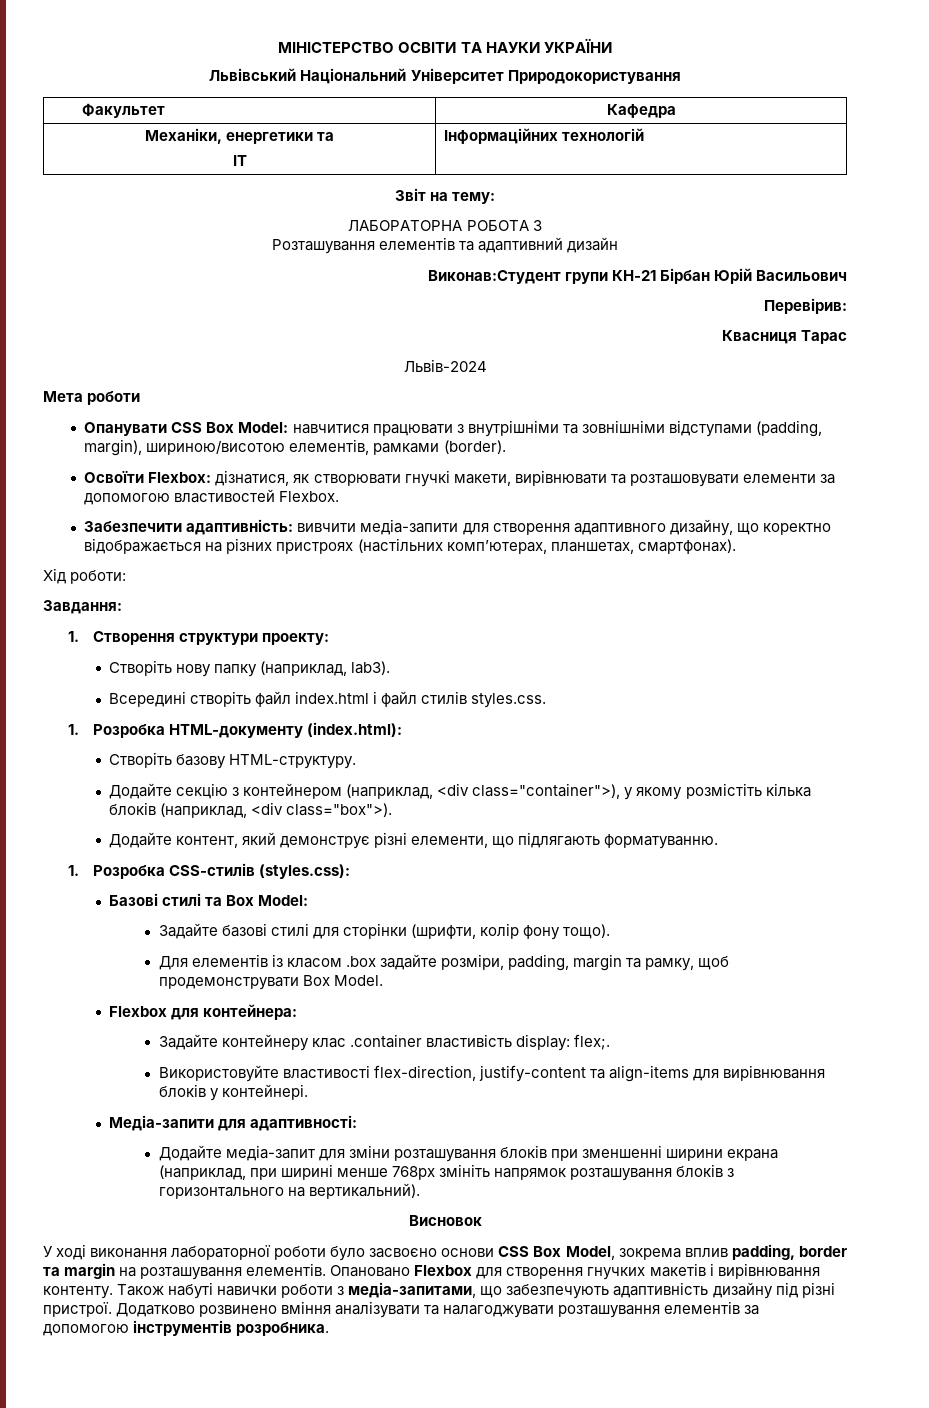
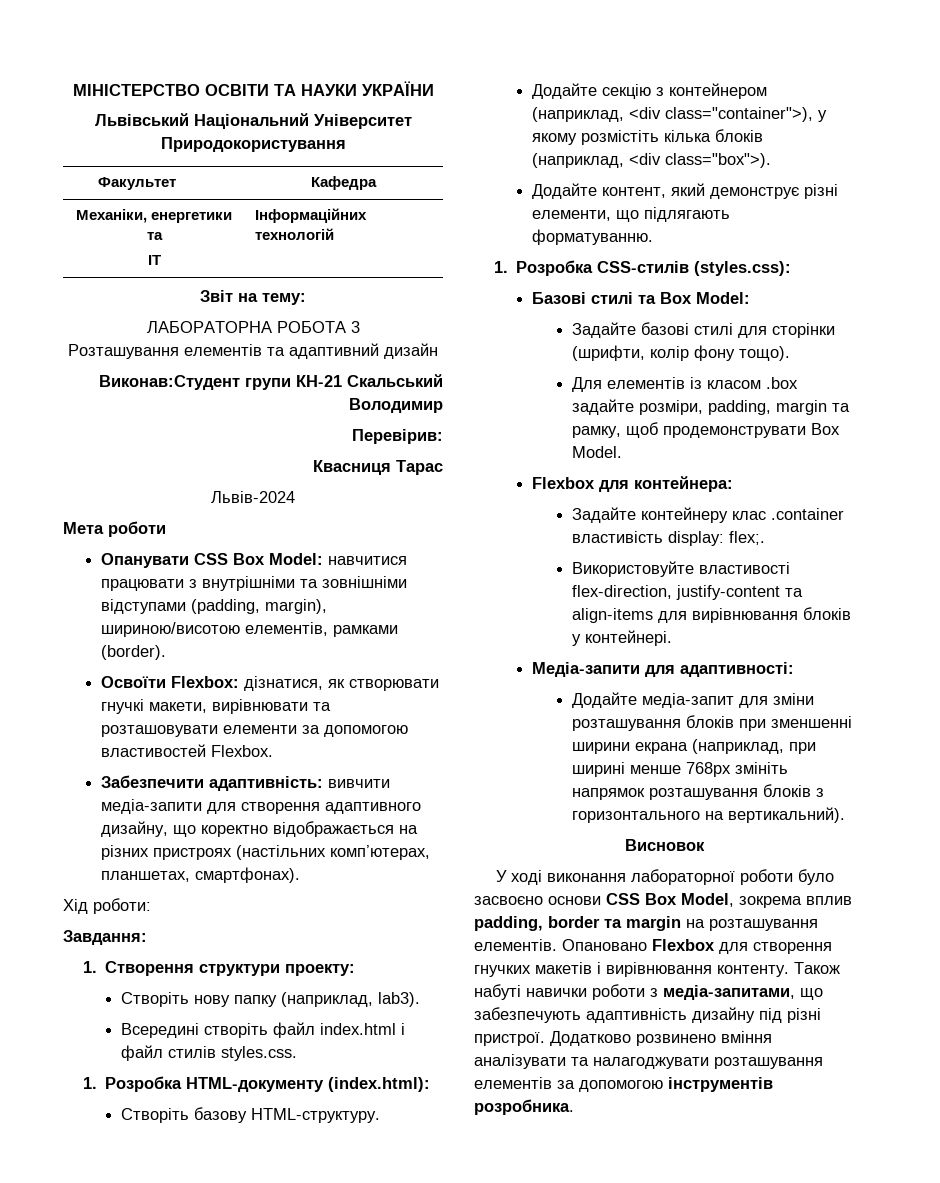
- Виконав:Студент групи КН-21 Бірбан Юрій Васильович
+ Виконав:Студент групи КН-21 Скальський Володимир

